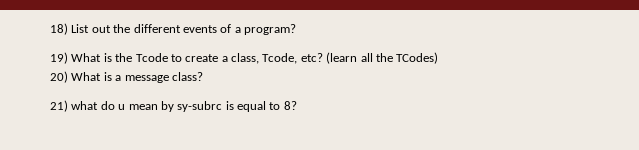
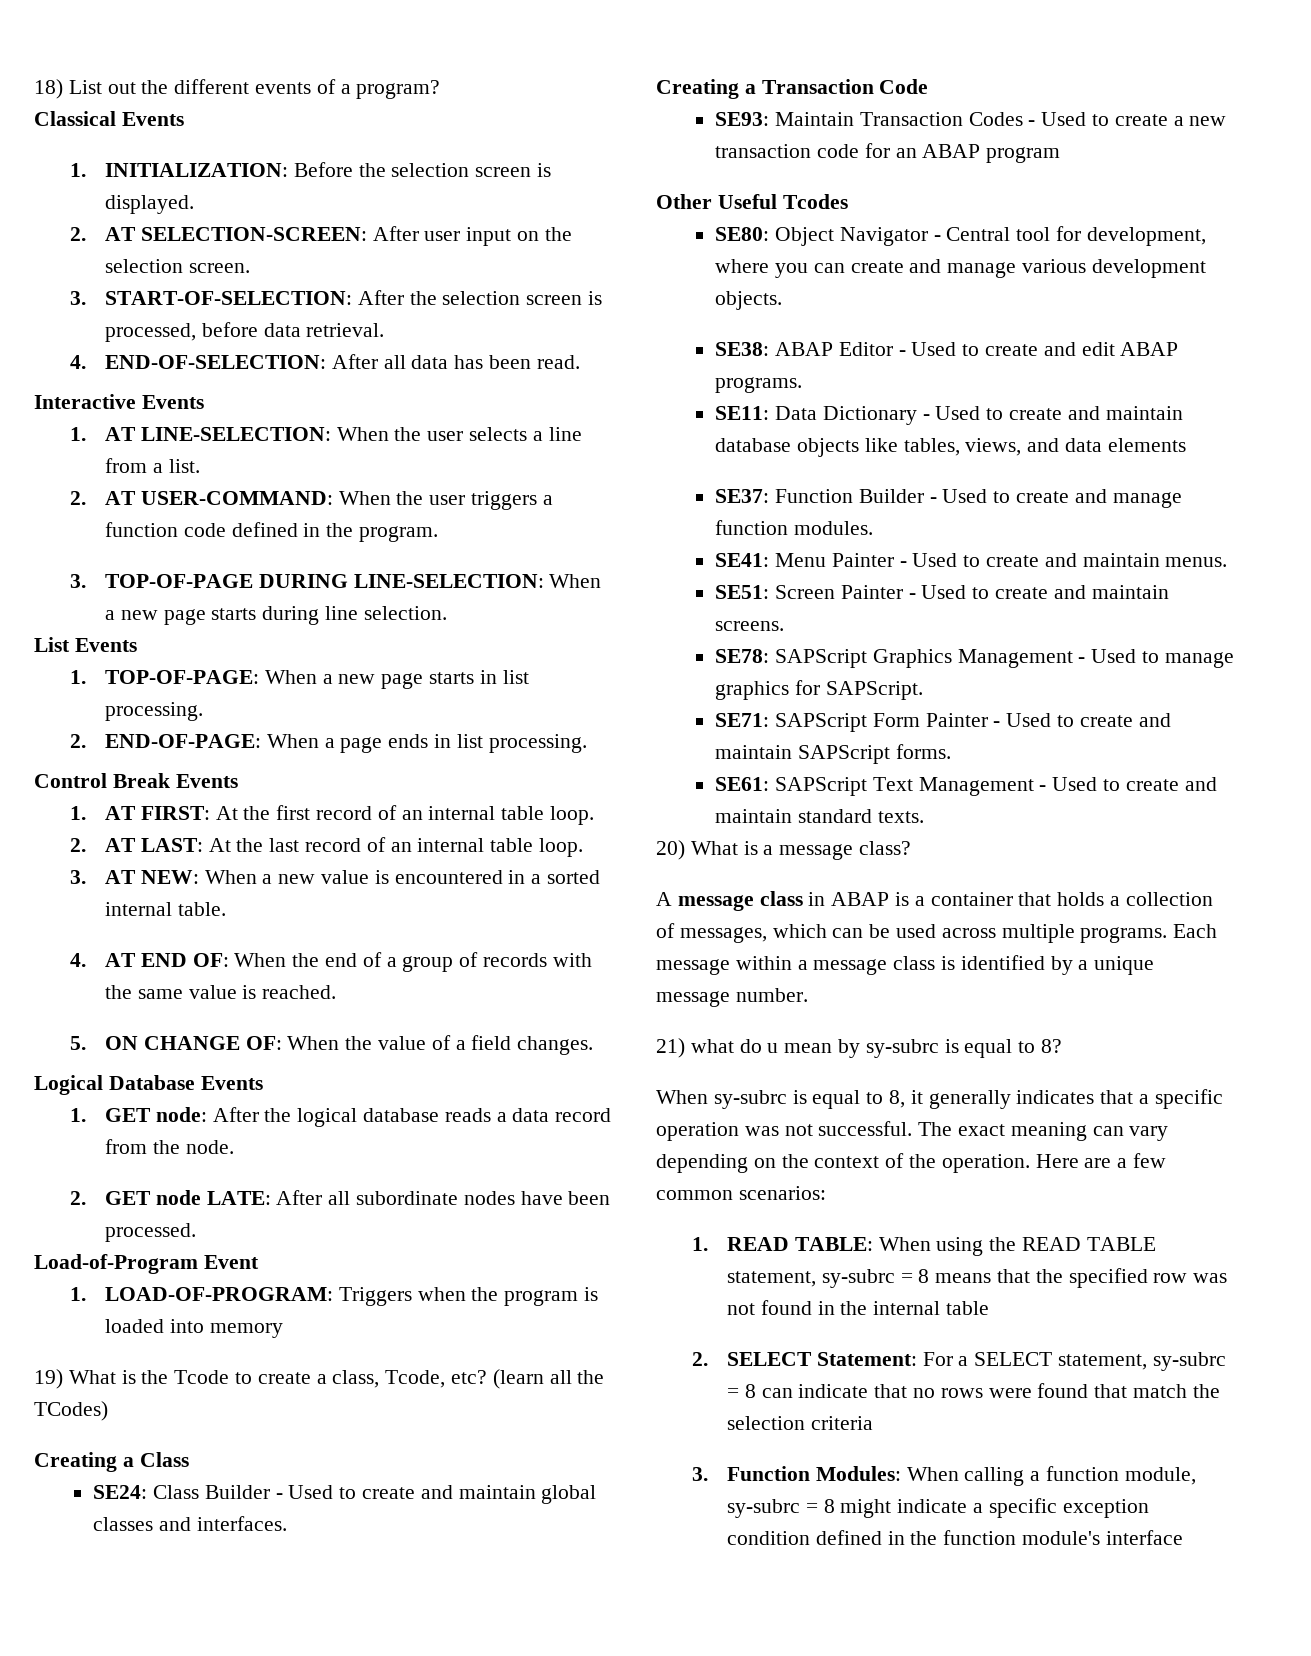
+ Classical Events
+ 1. INITIALIZATION: Before the selection screen is displayed.
+ 2. AT SELECTION-SCREEN: After user input on the selection screen.
+ 3. START-OF-SELECTION: After the selection screen is processed, before data retrieval.
+ 4. END-OF-SELECTION: After all data has been read.
+ Interactive Events
+ 1. AT LINE-SELECTION: When the user selects a line from a list.
+ 2. AT USER-COMMAND: When the user triggers a function code defined in the program.
+ 3. TOP-OF-PAGE DURING LINE-SELECTION: When a new page starts during line selection.
+ List Events
+ 1. TOP-OF-PAGE: When a new page starts in list processing.
+ 2. END-OF-PAGE: When a page ends in list processing.
+ Control Break Events
+ 1. AT FIRST: At the first record of an internal table loop.
+ 2. AT LAST: At the last record of an internal table loop.
+ 3. AT NEW: When a new value is encountered in a sorted internal table.
+ 4. AT END OF: When the end of a group of records with the same value is reached.
+ 5. ON CHANGE OF: When the value of a field changes.
+ Logical Database Events
+ 1. GET node: After the logical database reads a data record from the node.
+ 2. GET node LATE: After all subordinate nodes have been processed.
+ Load-of-Program Event
+ 1. LOAD-OF-PROGRAM: Triggers when the program is loaded into memory
+ Creating a Class
+ SE24: Class Builder - Used to create and maintain global classes and interfaces.
+ Creating a Transaction Code
+ SE93: Maintain Transaction Codes - Used to create a new transaction code for an ABAP program
+ Other Useful Tcodes
+ SE80: Object Navigator - Central tool for development, where you can create and manage various development objects.
+ SE38: ABAP Editor - Used to create and edit ABAP programs.
+ SE11: Data Dictionary - Used to create and maintain database objects like tables, views, and data elements
+ SE37: Function Builder - Used to create and manage function modules.
+ SE41: Menu Painter - Used to create and maintain menus.
+ SE51: Screen Painter - Used to create and maintain screens.
+ SE78: SAPScript Graphics Management - Used to manage graphics for SAPScript.
+ SE71: SAPScript Form Painter - Used to create and maintain SAPScript forms.
+ SE61: SAPScript Text Management - Used to create and maintain standard texts.
+ A message class in ABAP is a container that holds a collection of messages, which can be used across multiple programs. Each message within a message class is identified by a unique message number.
+ When sy-subrc is equal to 8, it generally indicates that a specific operation was not successful. The exact meaning can vary depending on the context of the operation. Here are a few common scenarios:
+ 1. READ TABLE: When using the READ TABLE statement, sy-subrc = 8 means that the specified row was not found in the internal table
+ 2. SELECT Statement: For a SELECT statement, sy-subrc = 8 can indicate that no rows were found that match the selection criteria
+ 3. Function Modules: When calling a function module, sy-subrc = 8 might indicate a specific exception condition defined in the function module's interface

